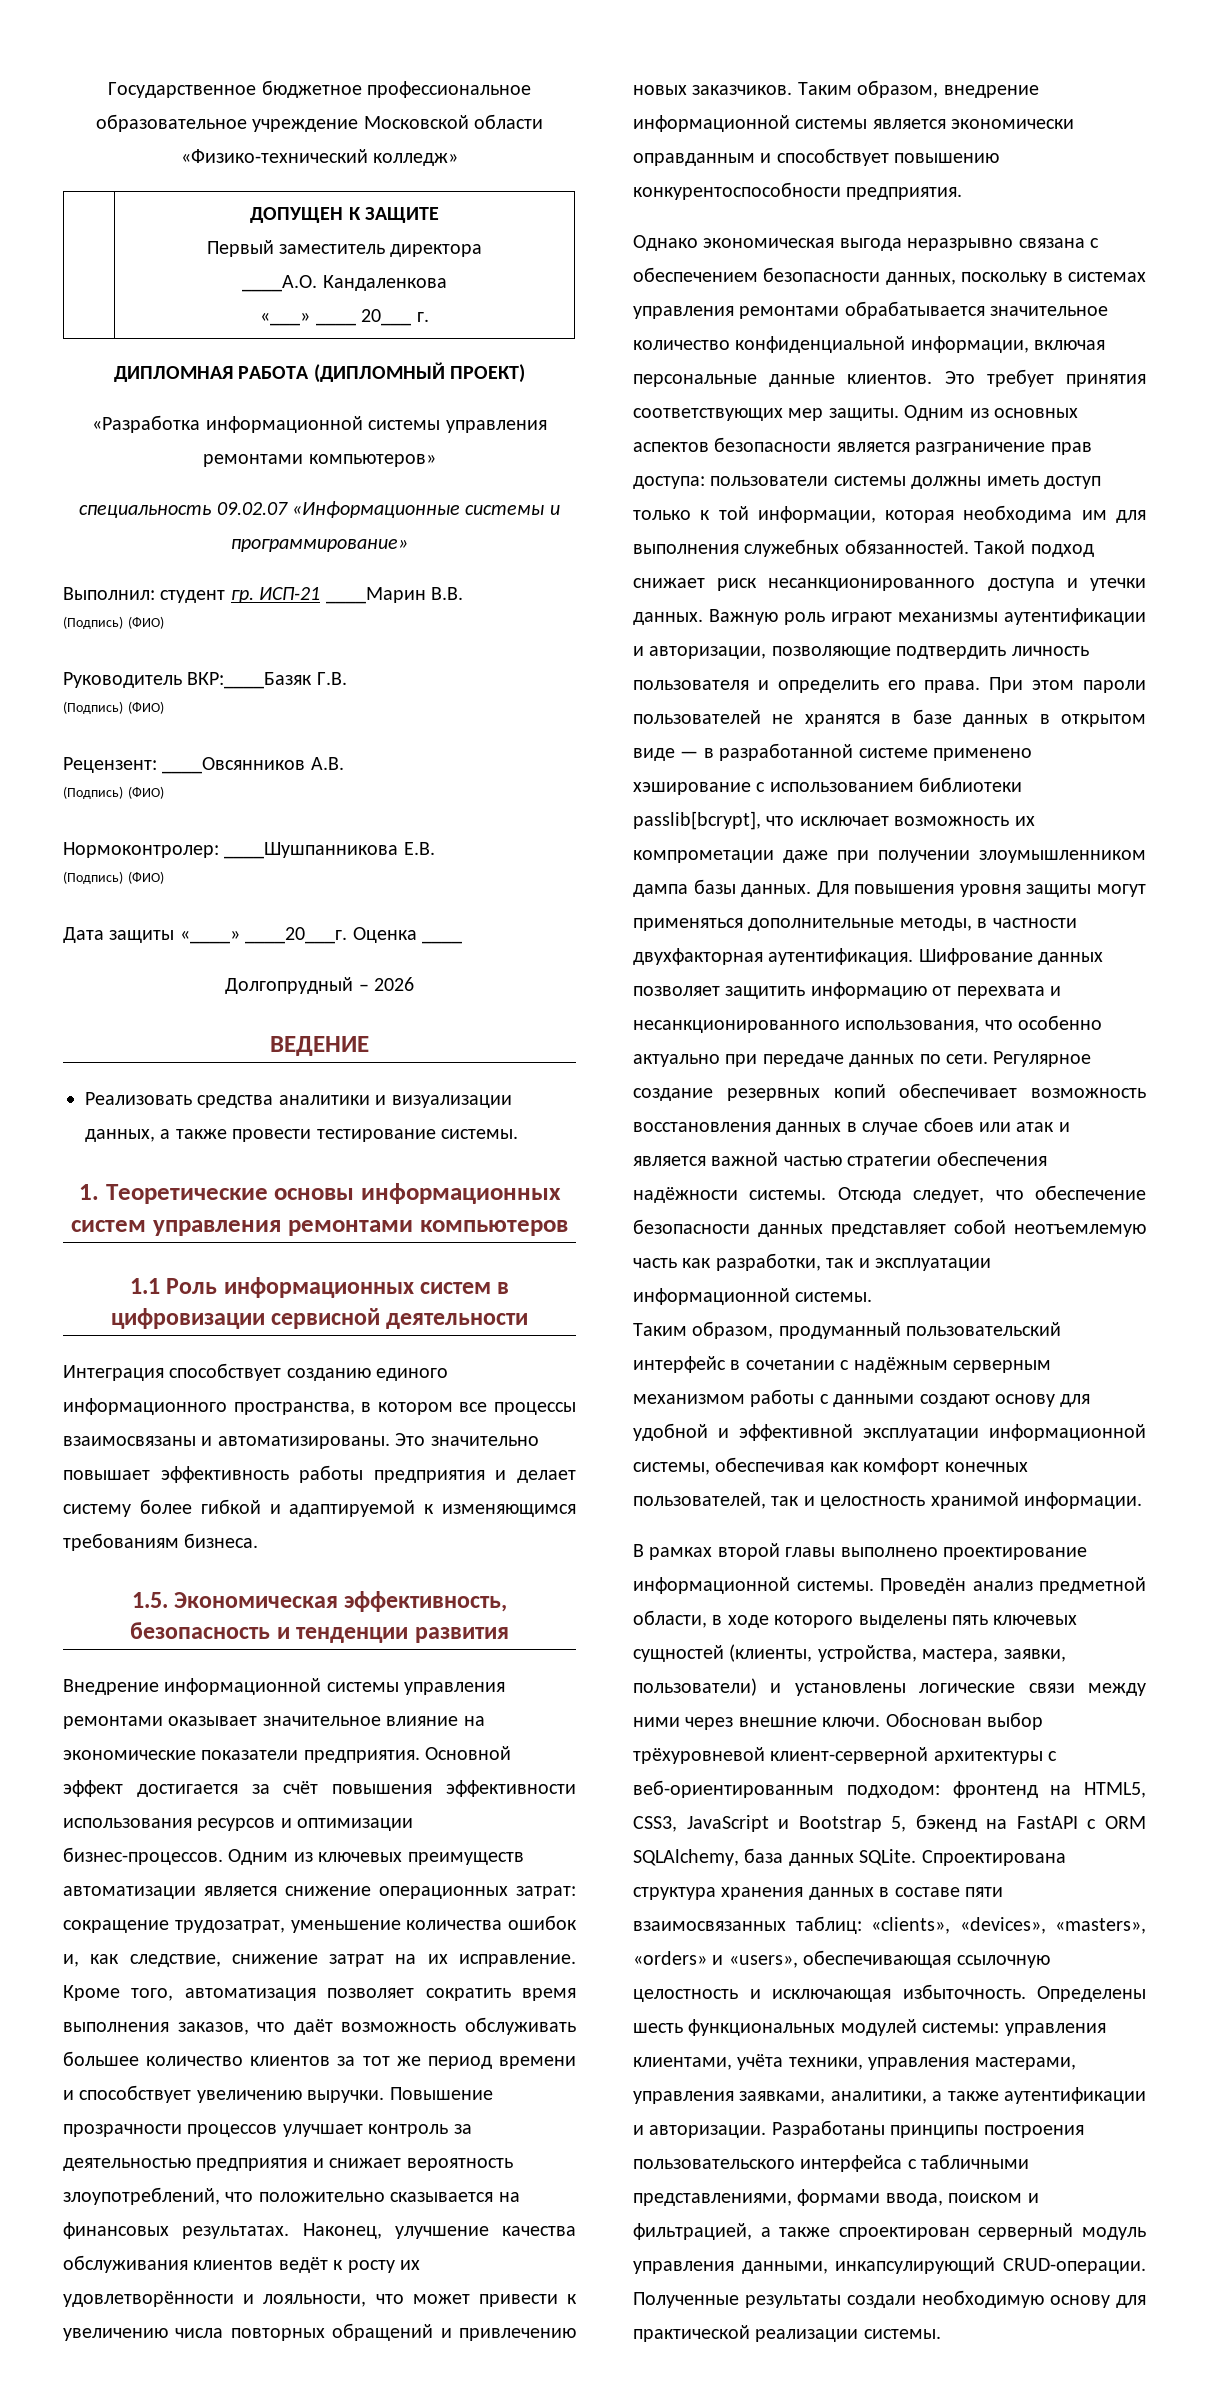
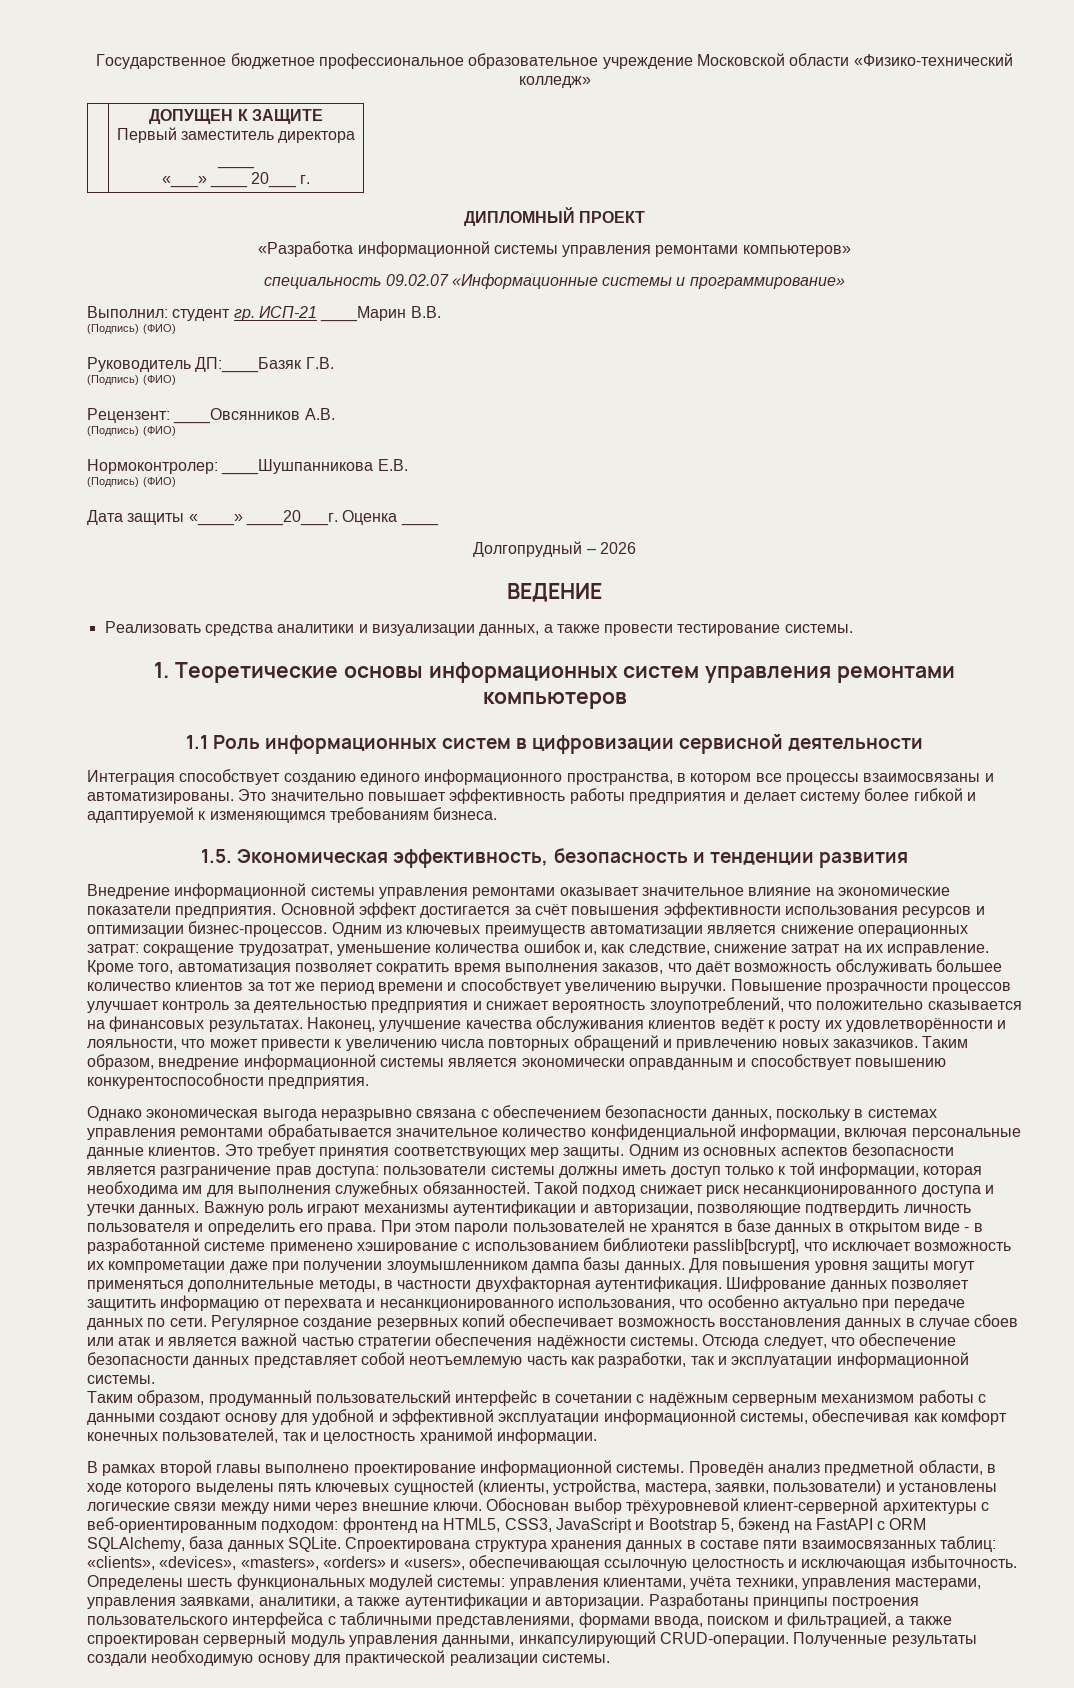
  | ДОПУЩЕН К ЗАЩИТЕ
  Первый заместитель директора
- ____А.О. Кандаленкова
+ ____
- ДИПЛОМНАЯ РАБОТА (ДИПЛОМНЫЙ ПРОЕКТ)
+ ДИПЛОМНЫЙ ПРОЕКТ
- Руководитель ВКР:____Базяк Г.В.
+ Руководитель ДП:____Базяк Г.В.
- При этом пароли пользователей не хранятся в базе данных в открытом виде — в разработанной системе применено хэширование с использованием библиотеки passlib[bcrypt], что исключает возможность их компрометации даже при получении злоумышленником дампа базы данных.
+ При этом пароли пользователей не хранятся в базе данных в открытом виде - в разработанной системе применено хэширование с использованием библиотеки passlib[bcrypt], что исключает возможность их компрометации даже при получении злоумышленником дампа базы данных.

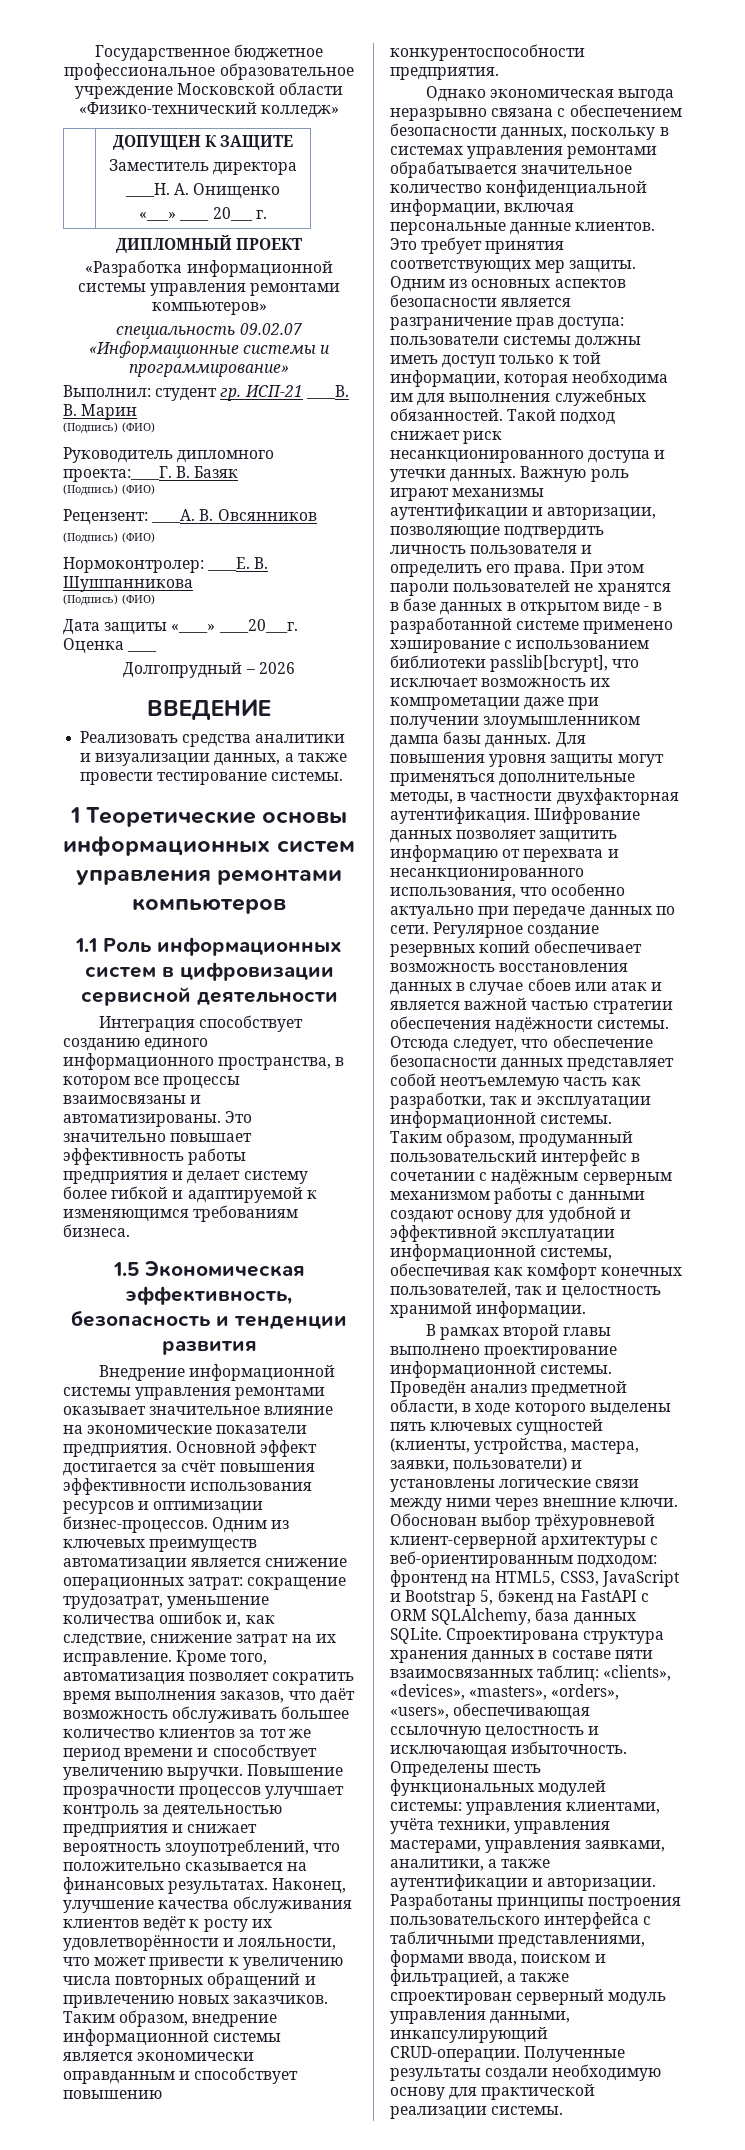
  | ДОПУЩЕН К ЗАЩИТЕ
- Первый заместитель директора
- ____
+ Заместитель директора
+ ____Н. А. Онищенко
- ИСП-21 ____Марин В.В.
+ ИСП-21 ____В. В. Марин
- Руководитель ДП:____Базяк Г.В.
+ Руководитель дипломного проекта:____Г. В. Базяк
- Рецензент: ____Овсянников А.В.
+ Рецензент: ____А. В. Овсянников
- Нормоконтролер: ____Шушпанникова Е.В.
+ Нормоконтролер: ____Е. В. Шушпанникова
- ВЕДЕНИЕ
+ ВВЕДЕНИЕ
- 1. Теоретические основы информационных систем управления ремонтами компьютеров
+ 1 Теоретические основы информационных систем управления ремонтами компьютеров
- 1.5. Экономическая эффективность, безопасность и тенденции развития
+ 1.5 Экономическая эффективность, безопасность и тенденции развития
- Спроектирована структура хранения данных в составе пяти взаимосвязанных таблиц: «clients», «devices», «masters», «orders» и «users», обеспечивающая ссылочную целостность и исключающая избыточность.
+ Спроектирована структура хранения данных в составе пяти взаимосвязанных таблиц: «clients», «devices», «masters», «orders», «users», обеспечивающая ссылочную целостность и исключающая избыточность.

